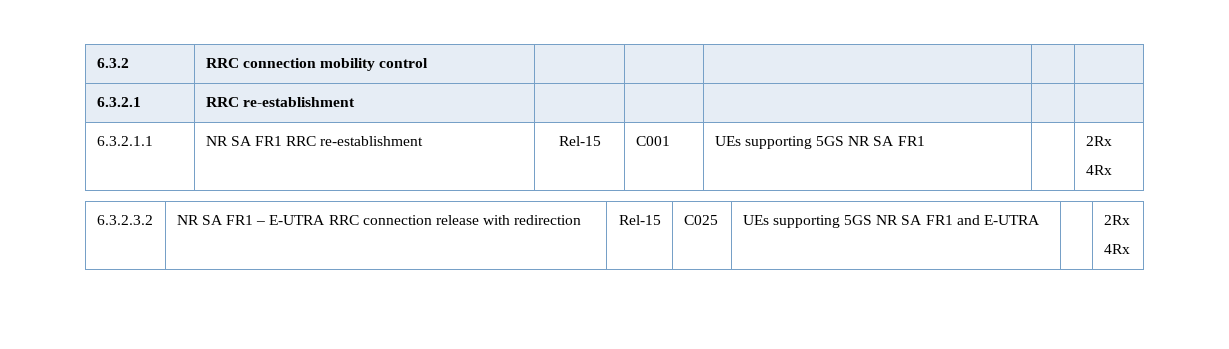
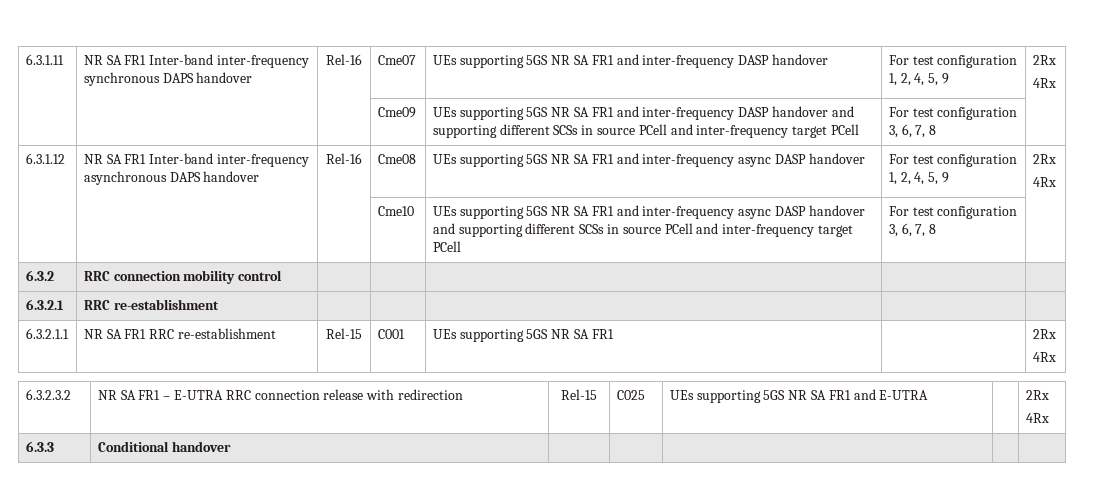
+ 6.3.1.11 | NR SA FR1 Inter-band inter-frequency synchronous DAPS handover | Rel-16 | Cme07 | UEs supporting 5GS NR SA FR1 and inter-frequency DASP handover | For test configuration 1, 2, 4, 5, 9 | 2Rx
+ 4Rx
+ | | | Cme09 | UEs supporting 5GS NR SA FR1 and inter-frequency DASP handover and supporting different SCSs in source PCell and inter-frequency target PCell | For test configuration 3, 6, 7, 8 |
+ 6.3.1.12 | NR SA FR1 Inter-band inter-frequency asynchronous DAPS handover | Rel-16 | Cme08 | UEs supporting 5GS NR SA FR1 and inter-frequency async DASP handover | For test configuration 1, 2, 4, 5, 9 | 2Rx
+ 4Rx
+ | | | Cme10 | UEs supporting 5GS NR SA FR1 and inter-frequency async DASP handover and supporting different SCSs in source PCell and inter-frequency target PCell | For test configuration 3, 6, 7, 8 |
+ 6.3.3 | Conditional handover | | | | |

